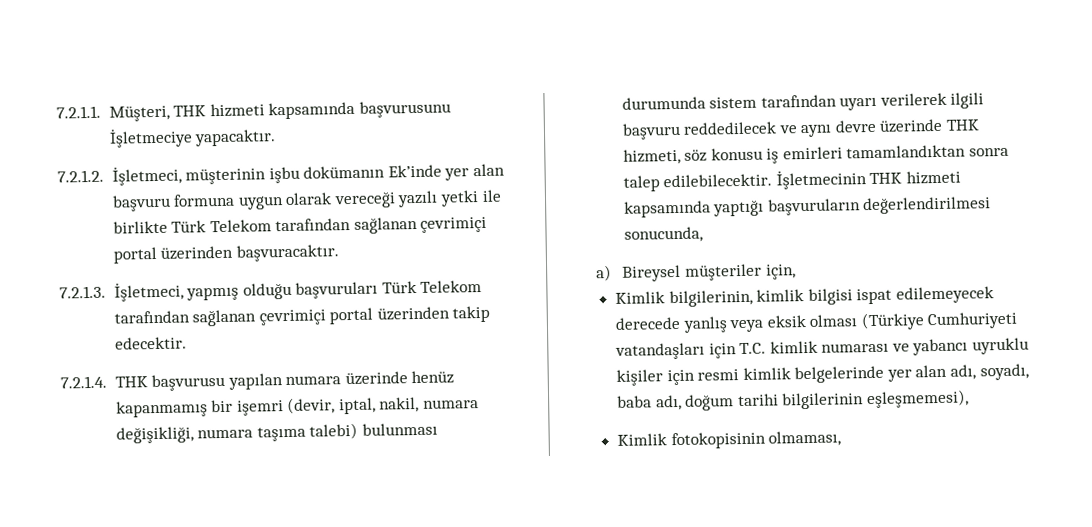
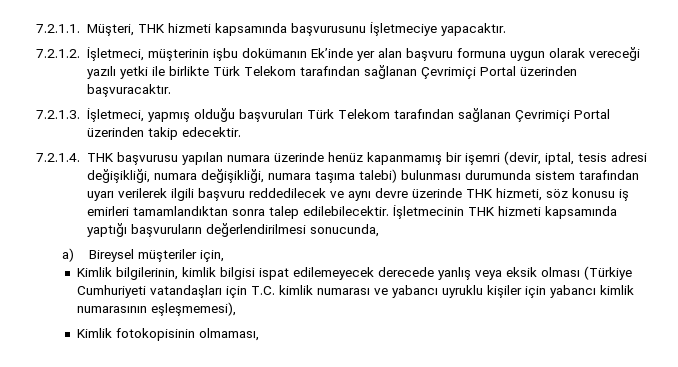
- 7.2.1.2. İşletmeci, müşterinin işbu dokümanın Ek’inde yer alan başvuru formuna uygun olarak vereceği yazılı yetki ile birlikte Türk Telekom tarafından sağlanan çevrimiçi portal üzerinden başvuracaktır.
+ 7.2.1.2. İşletmeci, müşterinin işbu dokümanın Ek’inde yer alan başvuru formuna uygun olarak vereceği yazılı yetki ile birlikte Türk Telekom tarafından sağlanan Çevrimiçi Portal üzerinden başvuracaktır.
- 7.2.1.3. İşletmeci, yapmış olduğu başvuruları Türk Telekom tarafından sağlanan çevrimiçi portal üzerinden takip edecektir.
+ 7.2.1.3. İşletmeci, yapmış olduğu başvuruları Türk Telekom tarafından sağlanan Çevrimiçi Portal üzerinden takip edecektir.
- 7.2.1.4. THK başvurusu yapılan numara üzerinde henüz kapanmamış bir işemri (devir, iptal, nakil, numara değişikliği, numara taşıma talebi) bulunması durumunda sistem tarafından uyarı verilerek ilgili başvuru reddedilecek ve aynı devre üzerinde THK hizmeti, söz konusu iş emirleri tamamlandıktan sonra talep edilebilecektir.
+ 7.2.1.4. THK başvurusu yapılan numara üzerinde henüz kapanmamış bir işemri (devir, iptal, tesis adresi değişikliği, numara değişikliği, numara taşıma talebi) bulunması durumunda sistem tarafından uyarı verilerek ilgili başvuru reddedilecek ve aynı devre üzerinde THK hizmeti, söz konusu iş emirleri tamamlandıktan sonra talep edilebilecektir.
- Kimlik bilgilerinin, kimlik bilgisi ispat edilemeyecek derecede yanlış veya eksik olması (Türkiye Cumhuriyeti vatandaşları için T.C. kimlik numarası ve yabancı uyruklu kişiler için resmi kimlik belgelerinde yer alan adı, soyadı, baba adı, doğum tarihi bilgilerinin eşleşmemesi),
+ Kimlik bilgilerinin, kimlik bilgisi ispat edilemeyecek derecede yanlış veya eksik olması (Türkiye Cumhuriyeti vatandaşları için T.C. kimlik numarası ve yabancı uyruklu kişiler için yabancı kimlik numarasının eşleşmemesi),

